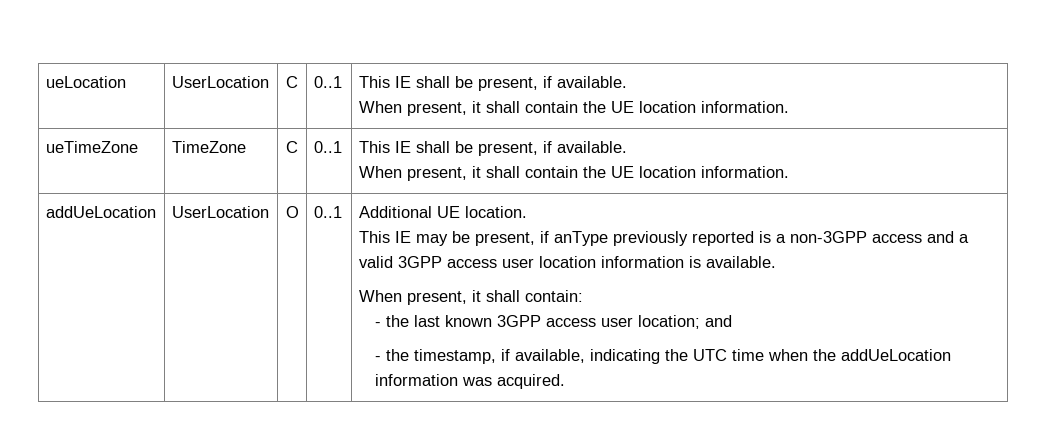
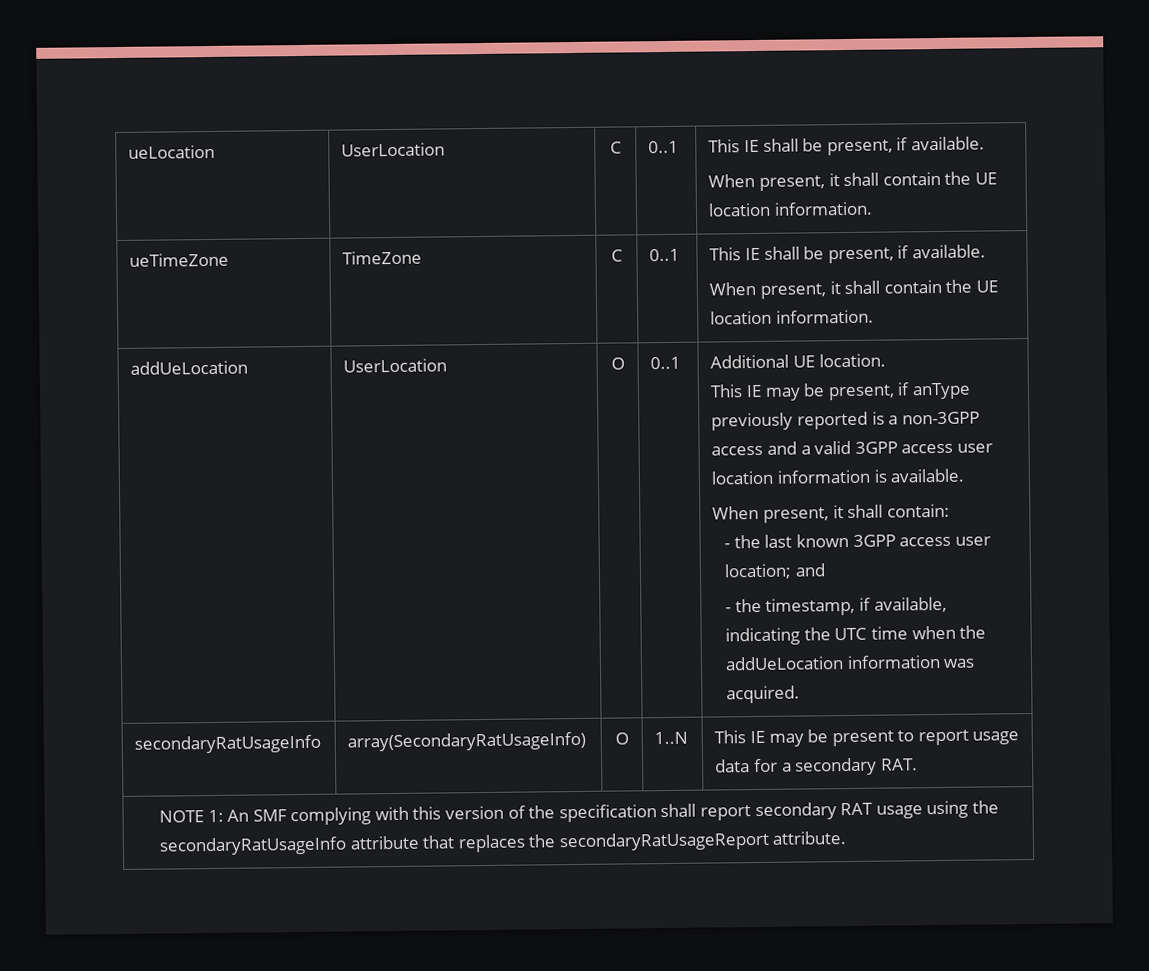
+ secondaryRatUsageInfo | array(SecondaryRatUsageInfo) | O | 1..N | This IE may be present to report usage data for a secondary RAT.
+ NOTE 1: An SMF complying with this version of the specification shall report secondary RAT usage using the secondaryRatUsageInfo attribute that replaces the secondaryRatUsageReport attribute.

